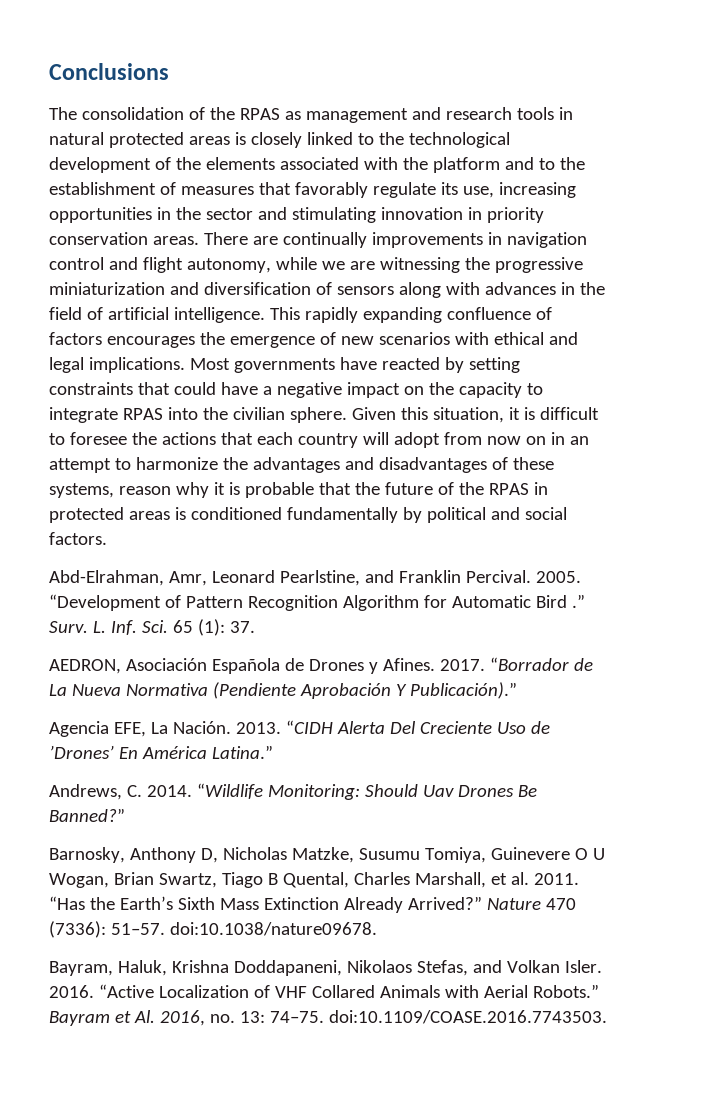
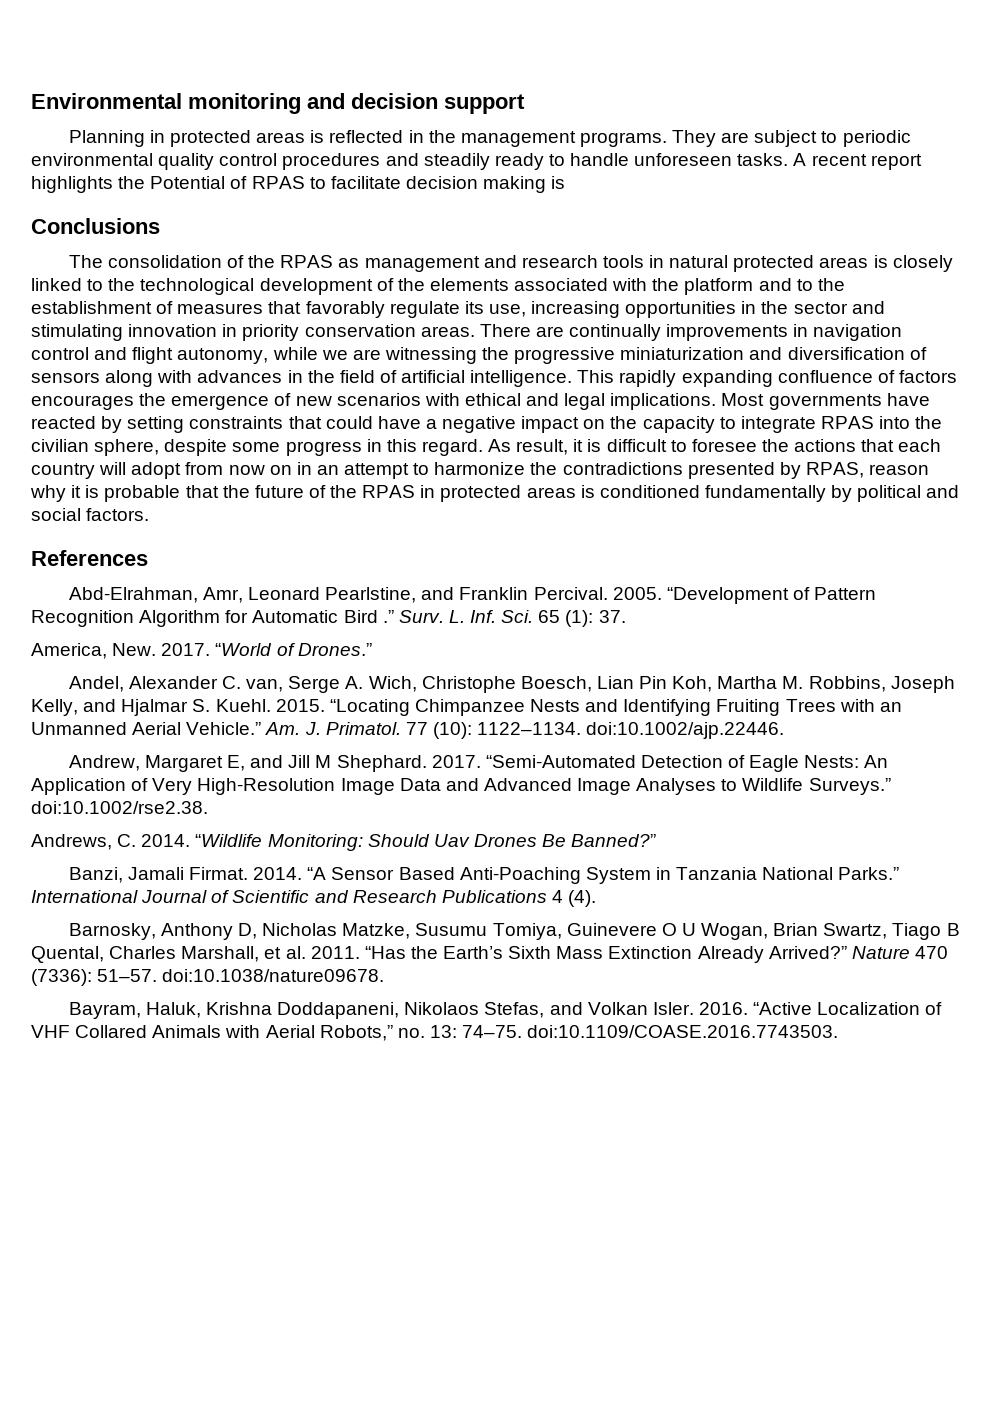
+ Environmental monitoring and decision support
+ Planning in protected areas is reflected in the management programs. They are subject to periodic environmental quality control procedures and steadily ready to handle unforeseen tasks. A recent report highlights the Potential of RPAS to facilitate decision making is
- Most governments have reacted by setting constraints that could have a negative impact on the capacity to integrate RPAS into the civilian sphere. Given this situation, it is difficult to foresee the actions that each country will adopt from now on in an attempt to harmonize the advantages and disadvantages of these systems, reason why it is probable that the future of the RPAS in protected areas is conditioned fundamentally by political and social factors.
+ Most governments have reacted by setting constraints that could have a negative impact on the capacity to integrate RPAS into the civilian sphere, despite some progress in this regard. As result, it is difficult to foresee the actions that each country will adopt from now on in an attempt to harmonize the contradictions presented by RPAS, reason why it is probable that the future of the RPAS in protected areas is conditioned fundamentally by political and social factors.
+ References
- AEDRON, Asociación Española de Drones y Afines. 2017. “Borrador de La Nueva Normativa (Pendiente Aprobación Y Publicación).”
- Agencia EFE, La Nación. 2013. “CIDH Alerta Del Creciente Uso de ’Drones’ En América Latina.”
+ America, New. 2017. “World of Drones.”
+ Andel, Alexander C. van, Serge A. Wich, Christophe Boesch, Lian Pin Koh, Martha M. Robbins, Joseph Kelly, and Hjalmar S. Kuehl. 2015. “Locating Chimpanzee Nests and Identifying Fruiting Trees with an Unmanned Aerial Vehicle.” Am. J. Primatol. 77 (10): 1122–1134. doi:10.1002/ajp.22446.
+ Andrew, Margaret E, and Jill M Shephard. 2017. “Semi-Automated Detection of Eagle Nests: An Application of Very High-Resolution Image Data and Advanced Image Analyses to Wildlife Surveys.” doi:10.1002/rse2.38.
+ Banzi, Jamali Firmat. 2014. “A Sensor Based Anti-Poaching System in Tanzania National Parks.” International Journal of Scientific and Research Publications 4 (4).
- “Active Localization of VHF Collared Animals with Aerial Robots.” Bayram et Al. 2016, no. 13: 74–75. doi:10.1109/COASE.2016.7743503.
+ “Active Localization of VHF Collared Animals with Aerial Robots,” no. 13: 74–75. doi:10.1109/COASE.2016.7743503.

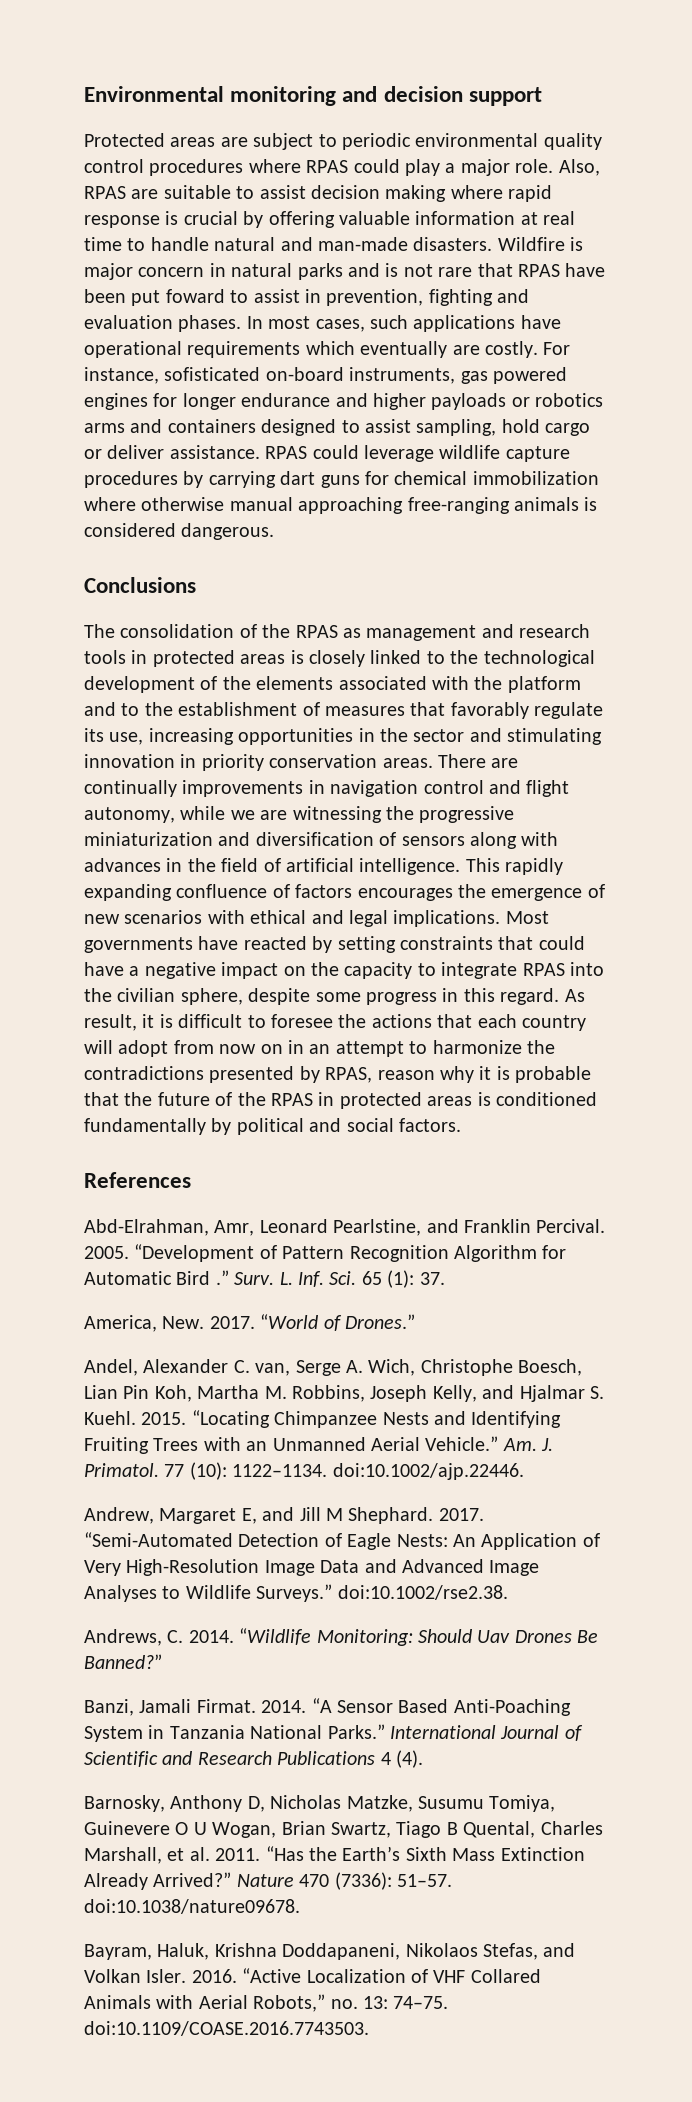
- Planning in protected areas is reflected in the management programs. They are subject to periodic environmental quality control procedures and steadily ready to handle unforeseen tasks. A recent report highlights the Potential of RPAS to facilitate decision making is
+ Protected areas are subject to periodic environmental quality control procedures where RPAS could play a major role. Also, RPAS are suitable to assist decision making where rapid response is crucial by offering valuable information at real time to handle natural and man-made disasters. Wildfire is major concern in natural parks and is not rare that RPAS have been put foward to assist in prevention, fighting and evaluation phases. In most cases, such applications have operational requirements which eventually are costly. For instance, sofisticated on-board instruments, gas powered engines for longer endurance and higher payloads or robotics arms and containers designed to assist sampling, hold cargo or deliver assistance. RPAS could leverage wildlife capture procedures by carrying dart guns for chemical immobilization where otherwise manual approaching free-ranging animals is considered dangerous.
- The consolidation of the RPAS as management and research tools in natural protected areas is closely linked to the technological development of the elements associated with the platform and to the establishment of measures that favorably regulate its use, increasing opportunities in the sector and stimulating innovation in priority conservation areas.
+ The consolidation of the RPAS as management and research tools in protected areas is closely linked to the technological development of the elements associated with the platform and to the establishment of measures that favorably regulate its use, increasing opportunities in the sector and stimulating innovation in priority conservation areas.

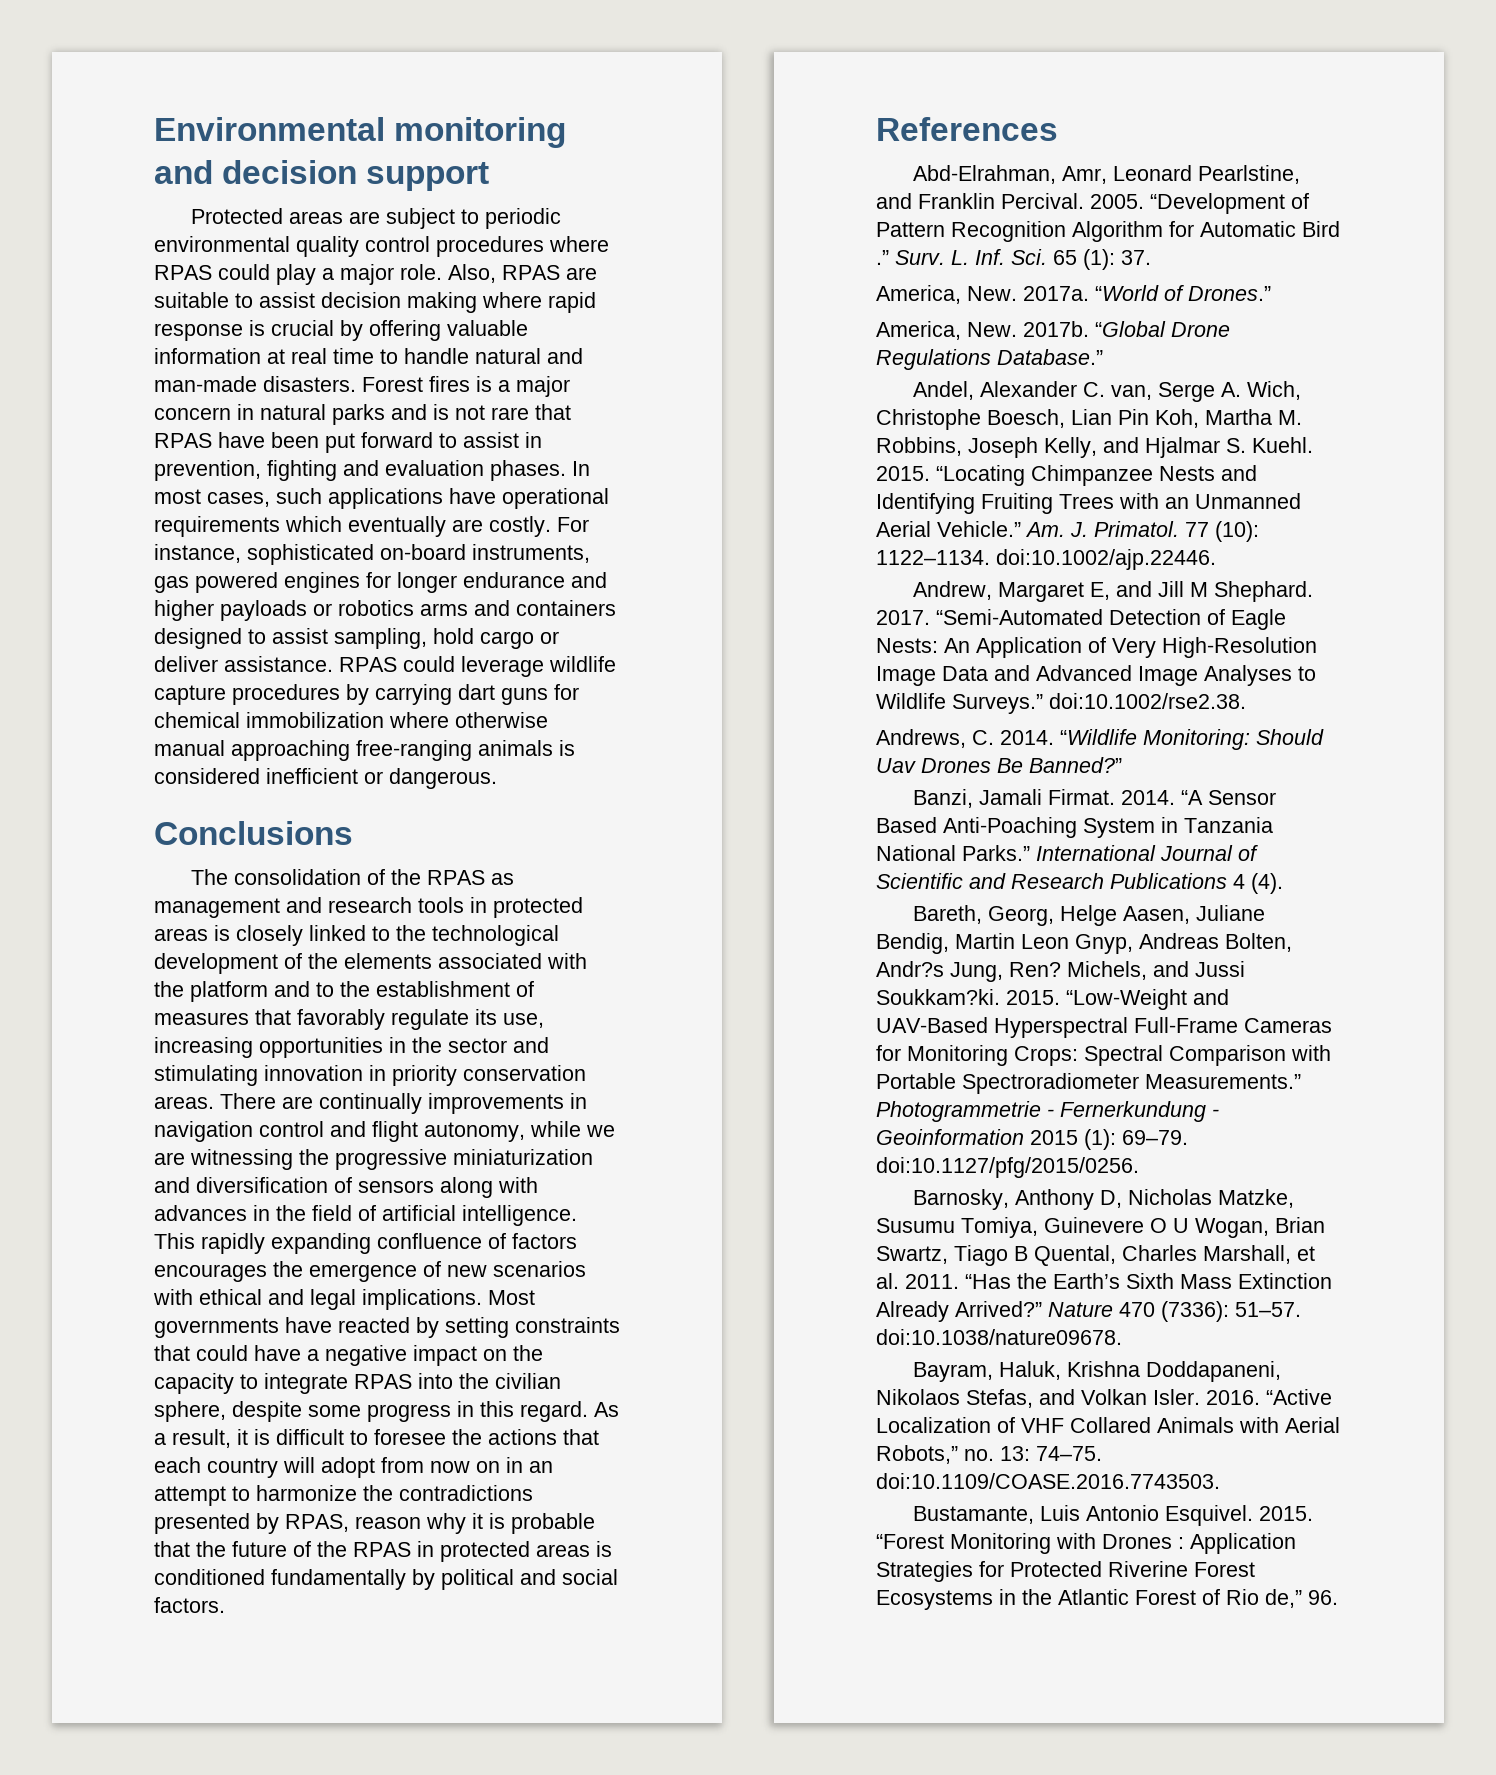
- Wildfire is major concern in natural parks and is not rare that RPAS have been put foward to assist in prevention, fighting and evaluation phases.
+ Forest fires is a major concern in natural parks and is not rare that RPAS have been put forward to assist in prevention, fighting and evaluation phases.
- For instance, sofisticated on-board instruments, gas powered engines for longer endurance and higher payloads or robotics arms and containers designed to assist sampling, hold cargo or deliver assistance.
+ For instance, sophisticated on-board instruments, gas powered engines for longer endurance and higher payloads or robotics arms and containers designed to assist sampling, hold cargo or deliver assistance.
- RPAS could leverage wildlife capture procedures by carrying dart guns for chemical immobilization where otherwise manual approaching free-ranging animals is considered dangerous.
+ RPAS could leverage wildlife capture procedures by carrying dart guns for chemical immobilization where otherwise manual approaching free-ranging animals is considered inefficient or dangerous.
- As result, it is difficult to foresee the actions that each country will adopt from now on in an attempt to harmonize the contradictions presented by RPAS, reason why it is probable that the future of the RPAS in protected areas is conditioned fundamentally by political and social factors.
+ As a result, it is difficult to foresee the actions that each country will adopt from now on in an attempt to harmonize the contradictions presented by RPAS, reason why it is probable that the future of the RPAS in protected areas is conditioned fundamentally by political and social factors.
- America, New. 2017.
+ America, New. 2017a.
+ America, New. 2017b. “Global Drone Regulations Database.”
+ Bareth, Georg, Helge Aasen, Juliane Bendig, Martin Leon Gnyp, Andreas Bolten, Andr?s Jung, Ren? Michels, and Jussi Soukkam?ki. 2015. “Low-Weight and UAV-Based Hyperspectral Full-Frame Cameras for Monitoring Crops: Spectral Comparison with Portable Spectroradiometer Measurements.” Photogrammetrie - Fernerkundung - Geoinformation 2015 (1): 69–79. doi:10.1127/pfg/2015/0256.
+ Bustamante, Luis Antonio Esquivel. 2015. “Forest Monitoring with Drones : Application Strategies for Protected Riverine Forest Ecosystems in the Atlantic Forest of Rio de,” 96.

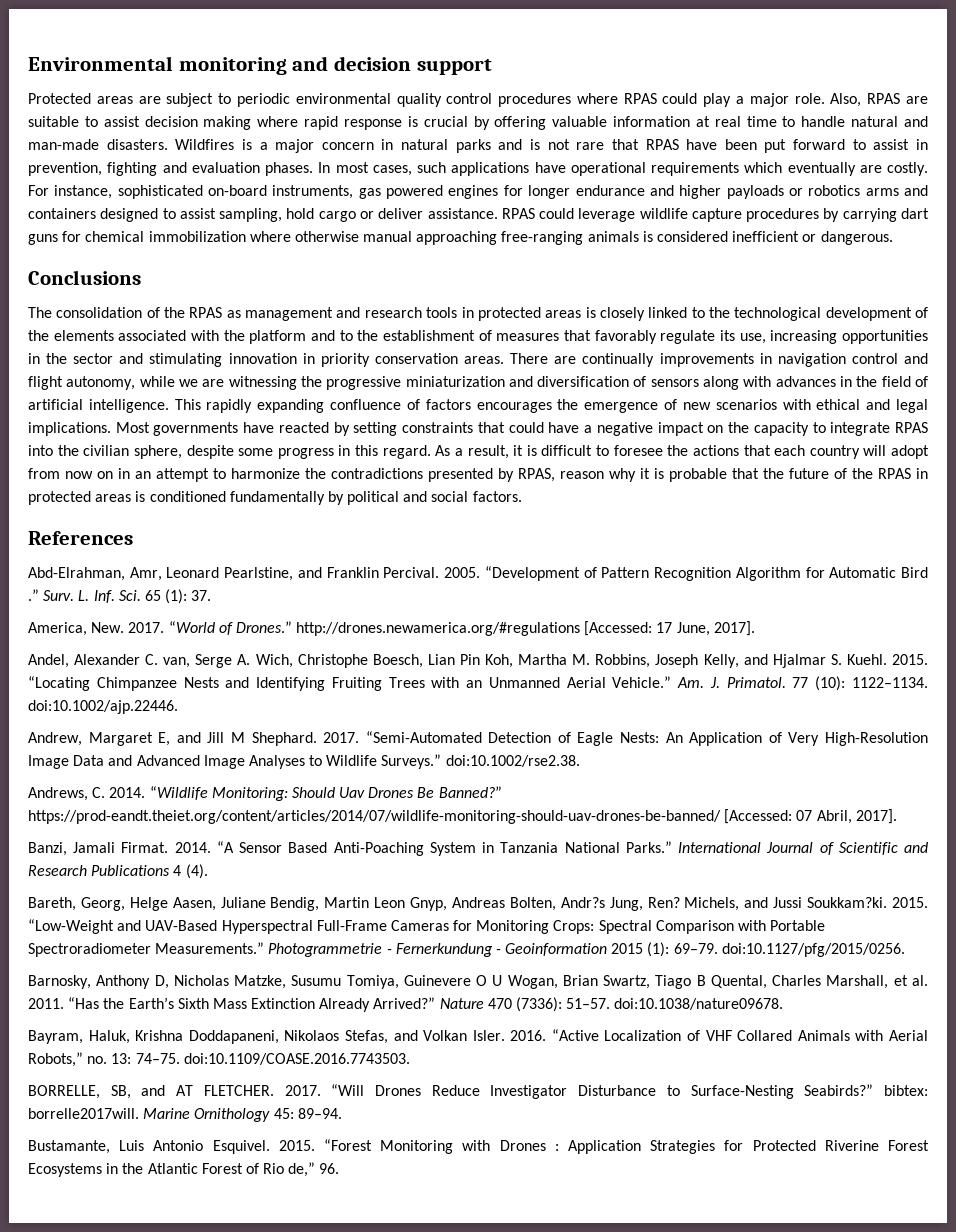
- Forest fires is a major concern in natural parks and is not rare that RPAS have been put forward to assist in prevention, fighting and evaluation phases.
+ Wildfires is a major concern in natural parks and is not rare that RPAS have been put forward to assist in prevention, fighting and evaluation phases.
- America, New. 2017a.
+ America, New. 2017.
- “World of Drones.”
- America, New. 2017b. “Global Drone Regulations Database.”
+ “World of Drones.” http://drones.newamerica.org/#regulations [Accessed: 17 June, 2017].
- “Wildlife Monitoring: Should Uav Drones Be Banned?”
+ “Wildlife Monitoring: Should Uav Drones Be Banned?” https://prod-eandt.theiet.org/content/articles/2014/07/wildlife-monitoring-should-uav-drones-be-banned/ [Accessed: 07 Abril, 2017].
+ BORRELLE, SB, and AT FLETCHER. 2017. “Will Drones Reduce Investigator Disturbance to Surface-Nesting Seabirds?” bibtex: borrelle2017will. Marine Ornithology 45: 89–94.

